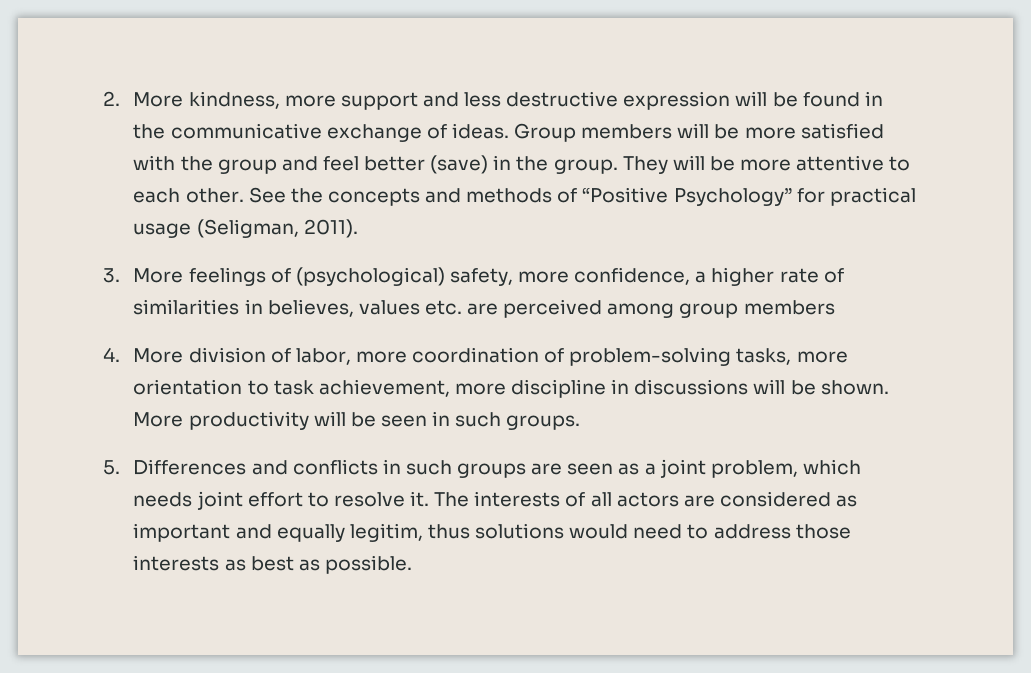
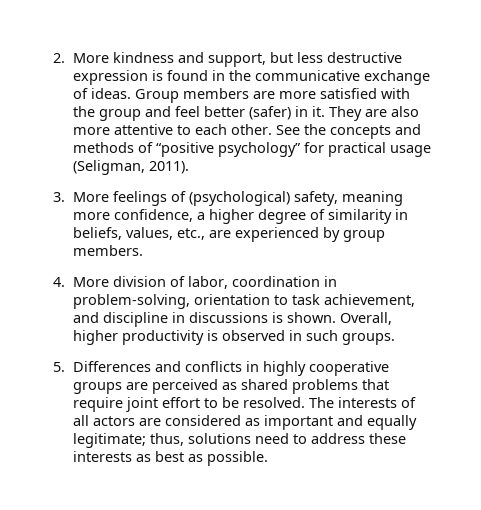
- 2. More kindness, more support and less destructive expression will be found in the communicative exchange of ideas.
+ 2. More kindness and support, but less destructive expression is found in the communicative exchange of ideas.
- Group members will be more satisfied with the group and feel better (save) in the group. They will be more attentive to each other.
+ Group members are more satisfied with the group and feel better (safer) in it. They are also more attentive to each other.
- See the concepts and methods of “Positive Psychology” for practical usage (Seligman, 2011).
+ See the concepts and methods of “positive psychology” for practical usage (Seligman, 2011).
- 3. More feelings of (psychological) safety, more confidence, a higher rate of similarities in believes, values etc. are perceived among group members
+ 3. More feelings of (psychological) safety, meaning more confidence, a higher degree of similarity in beliefs, values, etc., are experienced by group members.
- 4. More division of labor, more coordination of problem-solving tasks, more orientation to task achievement, more discipline in discussions will be shown. More productivity will be seen in such groups.
+ 4. More division of labor, coordination in problem-solving, orientation to task achievement, and discipline in discussions is shown. Overall, higher productivity is observed in such groups.
- 5. Differences and conflicts in such groups are seen as a joint problem, which needs joint effort to resolve it.
+ 5. Differences and conflicts in highly cooperative groups are perceived as shared problems that require joint effort to be resolved.
- The interests of all actors are considered as important and equally legitim, thus solutions would need to address those interests as best as possible.
+ The interests of all actors are considered as important and equally legitimate; thus, solutions need to address these interests as best as possible.

